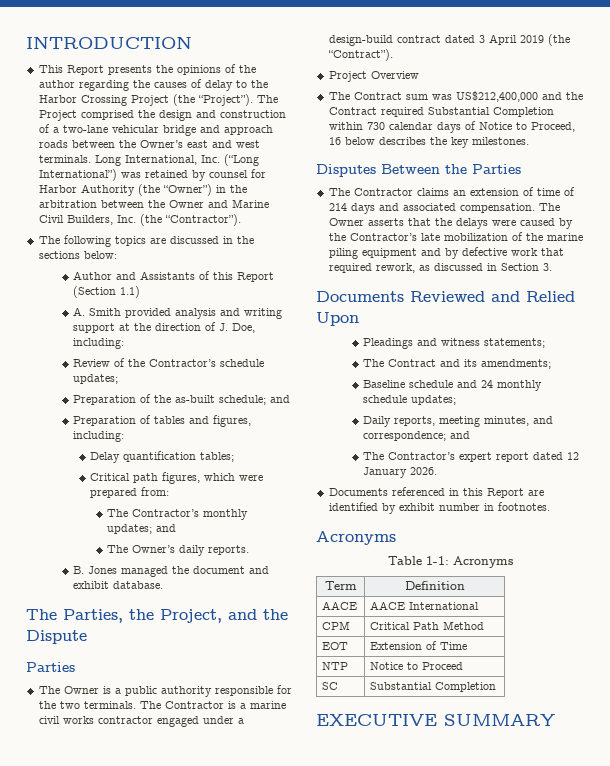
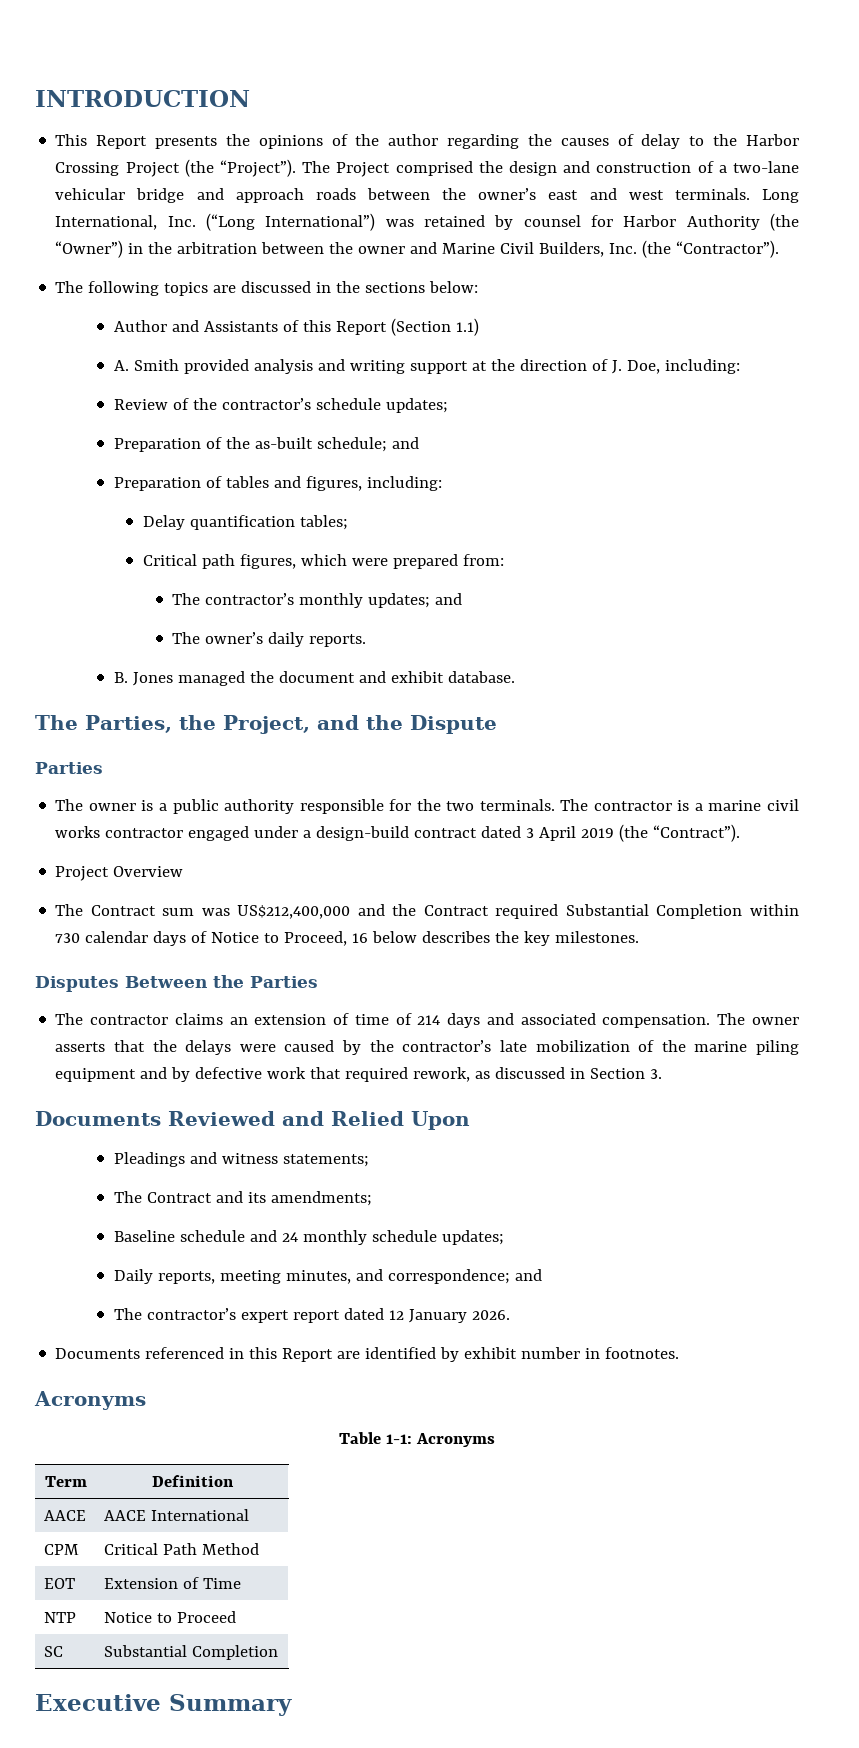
- The Project comprised the design and construction of a two-lane vehicular bridge and approach roads between the Owner’s east and west terminals.
+ The Project comprised the design and construction of a two-lane vehicular bridge and approach roads between the owner’s east and west terminals.
- Long International, Inc. (“Long International”) was retained by counsel for Harbor Authority (the “Owner”) in the arbitration between the Owner and Marine Civil Builders, Inc. (the “Contractor”).
+ Long International, Inc. (“Long International”) was retained by counsel for Harbor Authority (the “Owner”) in the arbitration between the owner and Marine Civil Builders, Inc. (the “Contractor”).
- Review of the Contractor’s schedule updates;
+ Review of the contractor’s schedule updates;
- The Contractor’s monthly updates; and
+ The contractor’s monthly updates; and
- The Owner’s daily reports.
+ The owner’s daily reports.
- The Owner is a public authority responsible for the two terminals.
+ The owner is a public authority responsible for the two terminals.
- The Contractor is a marine civil works contractor engaged under a design-build contract dated 3 April 2019 (the “Contract”).
+ The contractor is a marine civil works contractor engaged under a design-build contract dated 3 April 2019 (the “Contract”).
- The Contractor claims an extension of time of 214 days and associated compensation.
+ The contractor claims an extension of time of 214 days and associated compensation.
- The Owner asserts that the delays were caused by the Contractor’s late mobilization of the marine piling equipment and by defective work that required rework, as discussed in Section 3.
+ The owner asserts that the delays were caused by the contractor’s late mobilization of the marine piling equipment and by defective work that required rework, as discussed in Section 3.
- The Contractor’s expert report dated 12 January 2026.
+ The contractor’s expert report dated 12 January 2026.
- EXECUTIVE SUMMARY
+ Executive Summary

